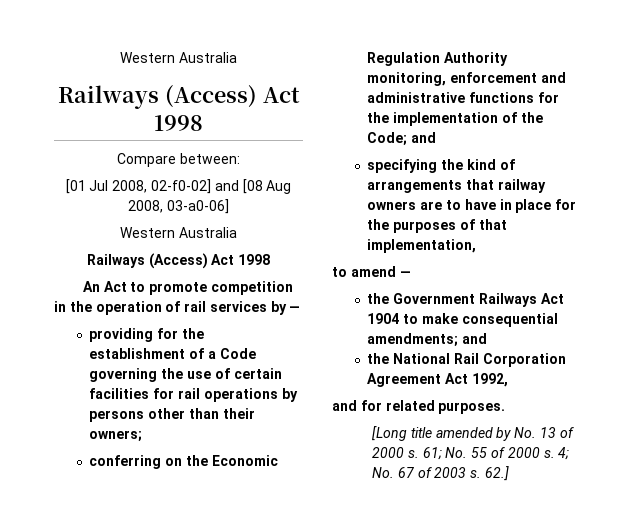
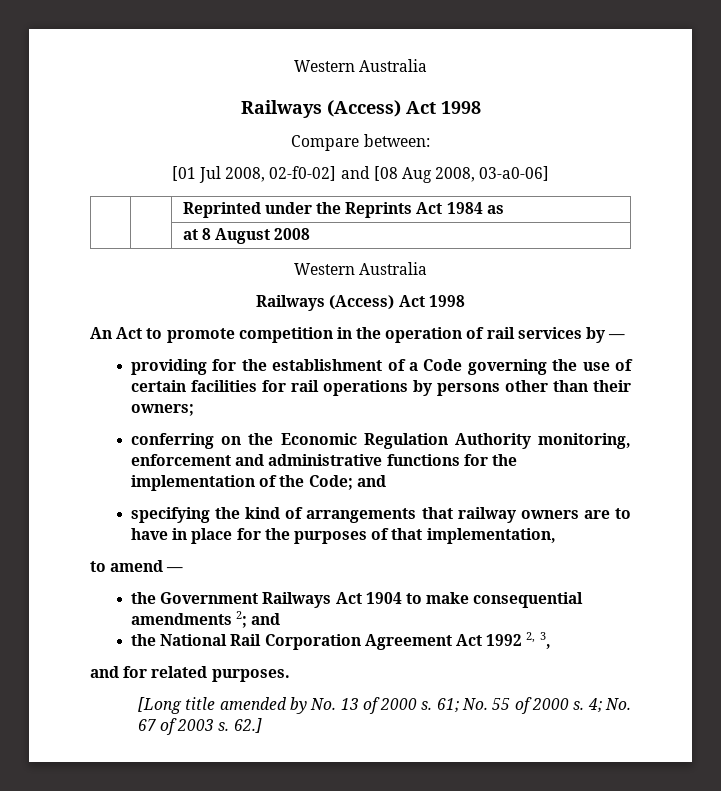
+ | | Reprinted under the Reprints Act 1984 as
+ | | at 8 August 2008
- the Government Railways Act 1904 to make consequential amendments; and
+ the Government Railways Act 1904 to make consequential amendments 2; and
- the National Rail Corporation Agreement Act 1992,
+ the National Rail Corporation Agreement Act 1992 2, 3,

